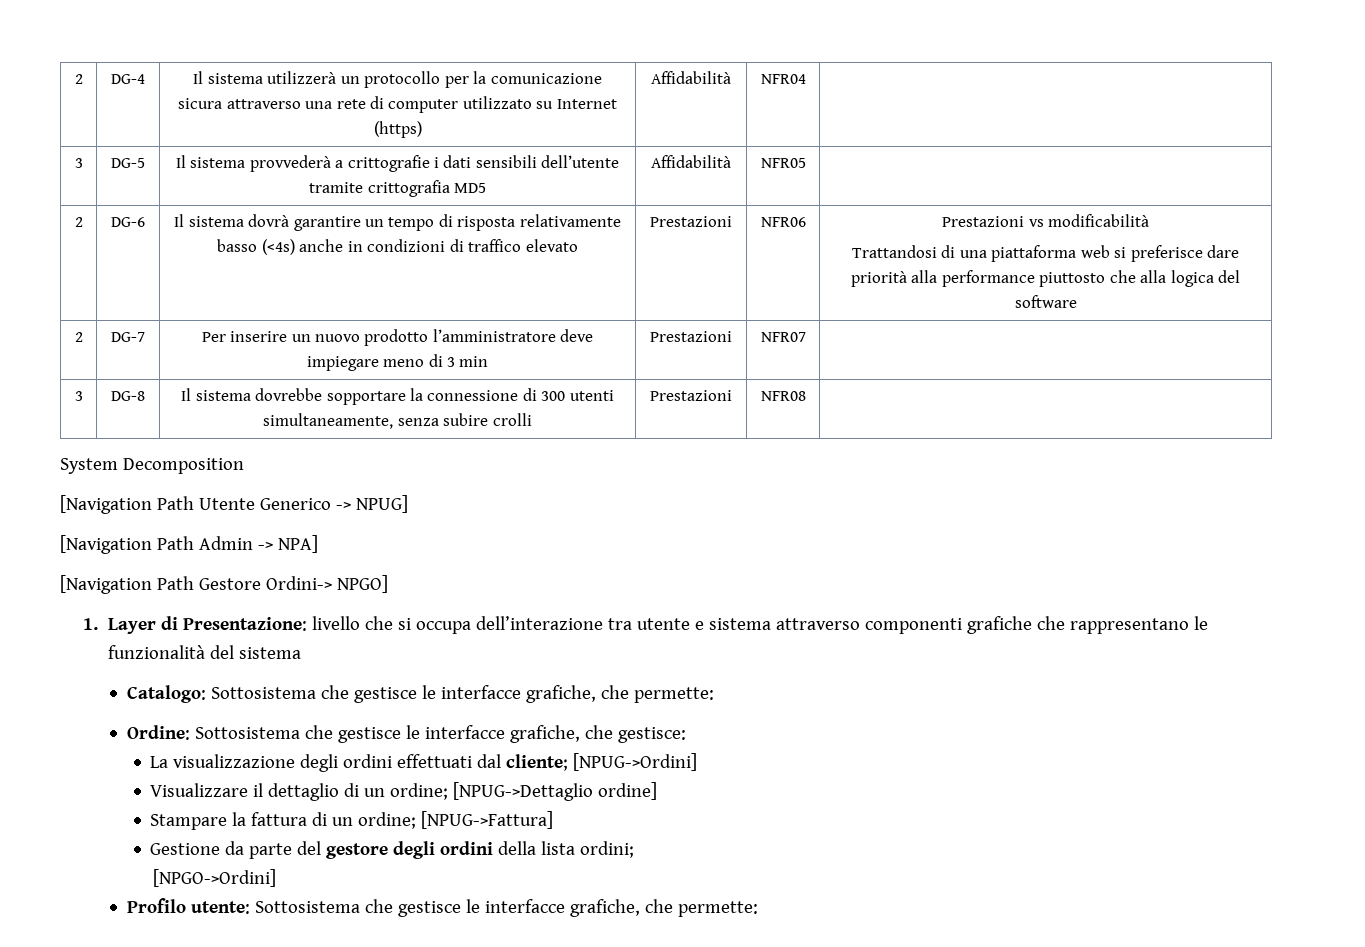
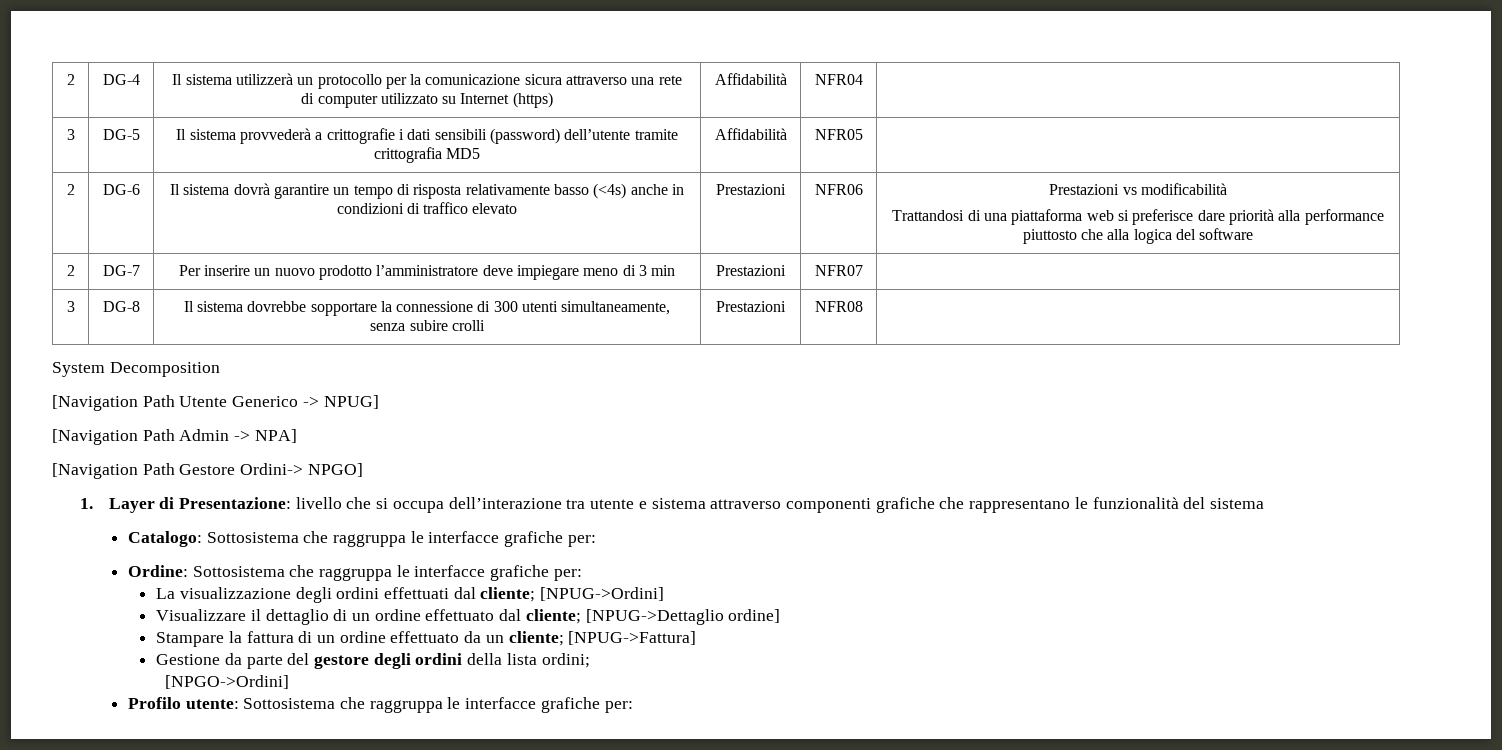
- 3 | DG-5 | Il sistema provvederà a crittografie i dati sensibili dell’utente tramite crittografia MD5 | Affidabilità | NFR05 |
+ 3 | DG-5 | Il sistema provvederà a crittografie i dati sensibili (password) dell’utente tramite crittografia MD5 | Affidabilità | NFR05 |
- Catalogo: Sottosistema che gestisce le interfacce grafiche, che permette:
+ Catalogo: Sottosistema che raggruppa le interfacce grafiche per:
- Ordine: Sottosistema che gestisce le interfacce grafiche, che gestisce:
+ Ordine: Sottosistema che raggruppa le interfacce grafiche per:
- Visualizzare il dettaglio di un ordine; [NPUG->Dettaglio ordine]
+ Visualizzare il dettaglio di un ordine effettuato dal cliente; [NPUG->Dettaglio ordine]
- Stampare la fattura di un ordine; [NPUG->Fattura]
+ Stampare la fattura di un ordine effettuato da un cliente; [NPUG->Fattura]
- Profilo utente: Sottosistema che gestisce le interfacce grafiche, che permette:
+ Profilo utente: Sottosistema che raggruppa le interfacce grafiche per:

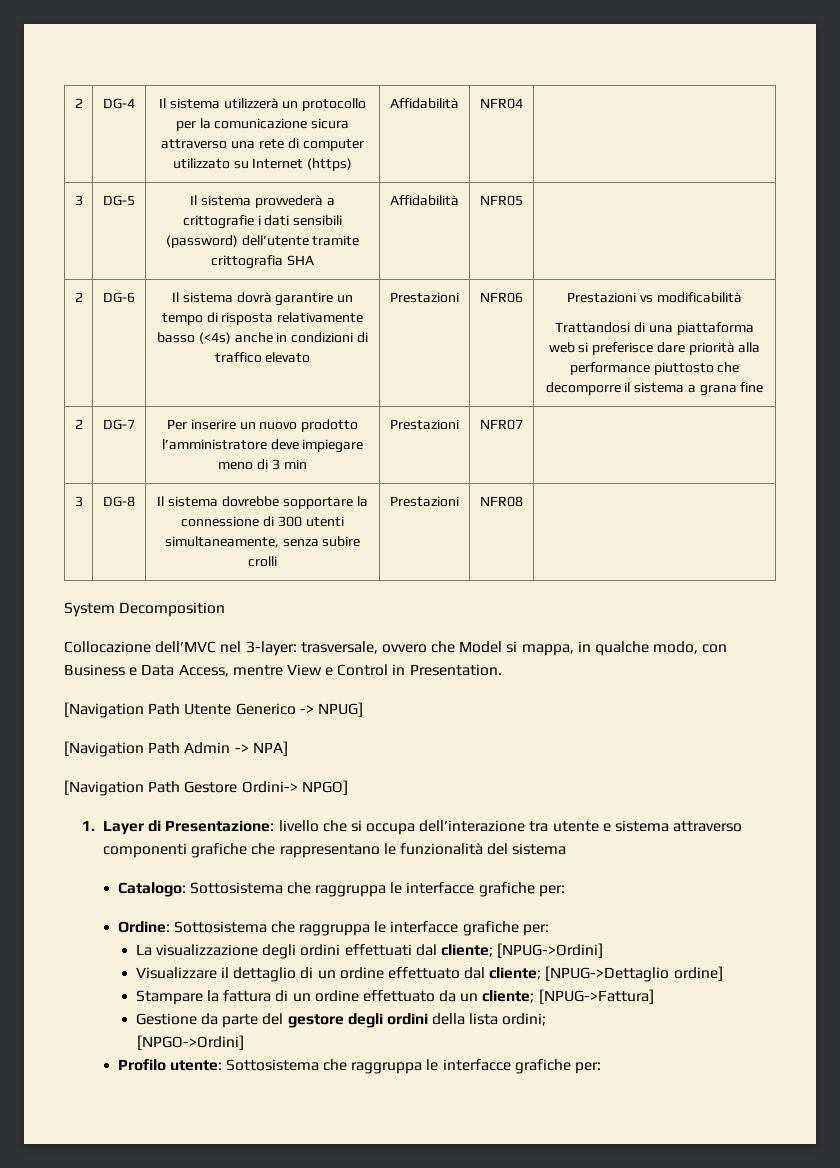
- 3 | DG-5 | Il sistema provvederà a crittografie i dati sensibili (password) dell’utente tramite crittografia MD5 | Affidabilità | NFR05 |
+ 3 | DG-5 | Il sistema provvederà a crittografie i dati sensibili (password) dell’utente tramite crittografia SHA | Affidabilità | NFR05 |
- Trattandosi di una piattaforma web si preferisce dare priorità alla performance piuttosto che alla logica del software
+ Trattandosi di una piattaforma web si preferisce dare priorità alla performance piuttosto che decomporre il sistema a grana fine
+ Collocazione dell’MVC nel 3-layer: trasversale, ovvero che Model si mappa, in qualche modo, con Business e Data Access, mentre View e Control in Presentation.

